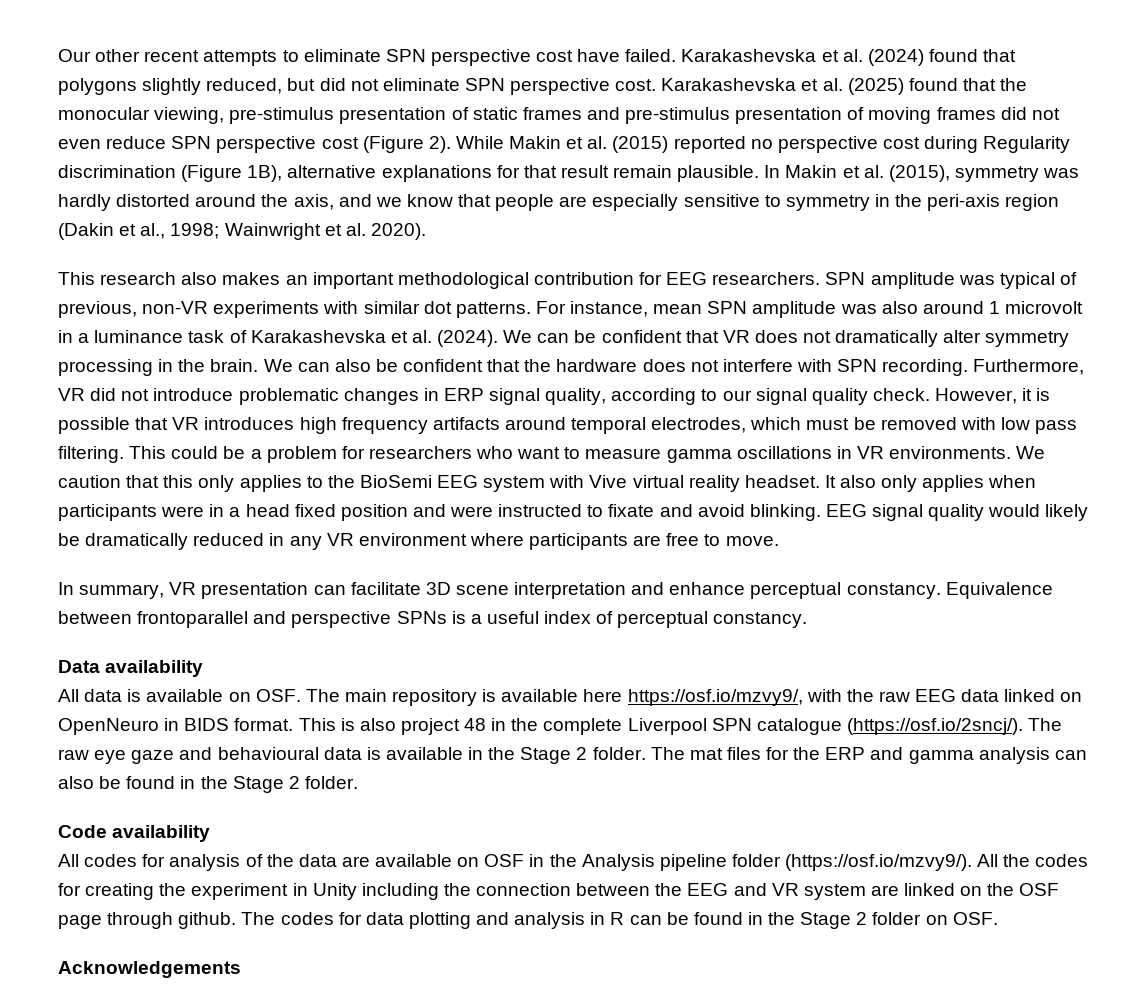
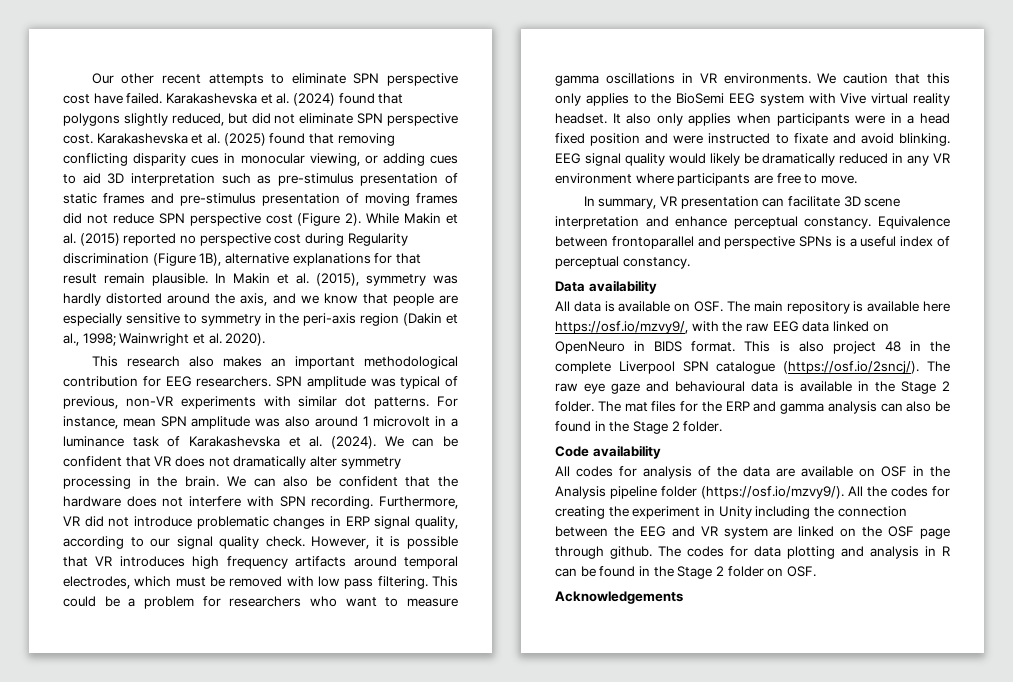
- Karakashevska et al. (2025) found that the monocular viewing, pre-stimulus presentation of static frames and pre-stimulus presentation of moving frames did not even reduce SPN perspective cost (Figure 2).
+ Karakashevska et al. (2025) found that removing conflicting disparity cues in monocular viewing, or adding cues to aid 3D interpretation such as pre-stimulus presentation of static frames and pre-stimulus presentation of moving frames did not reduce SPN perspective cost (Figure 2).

